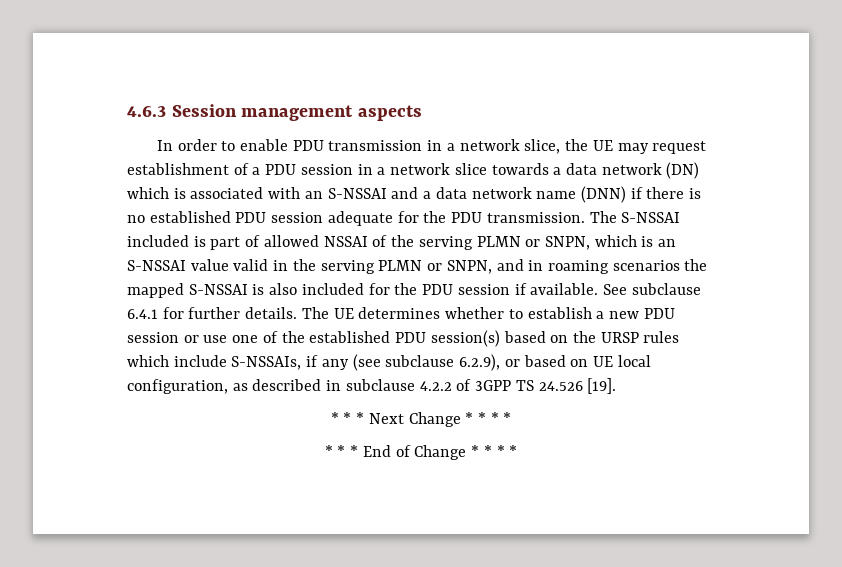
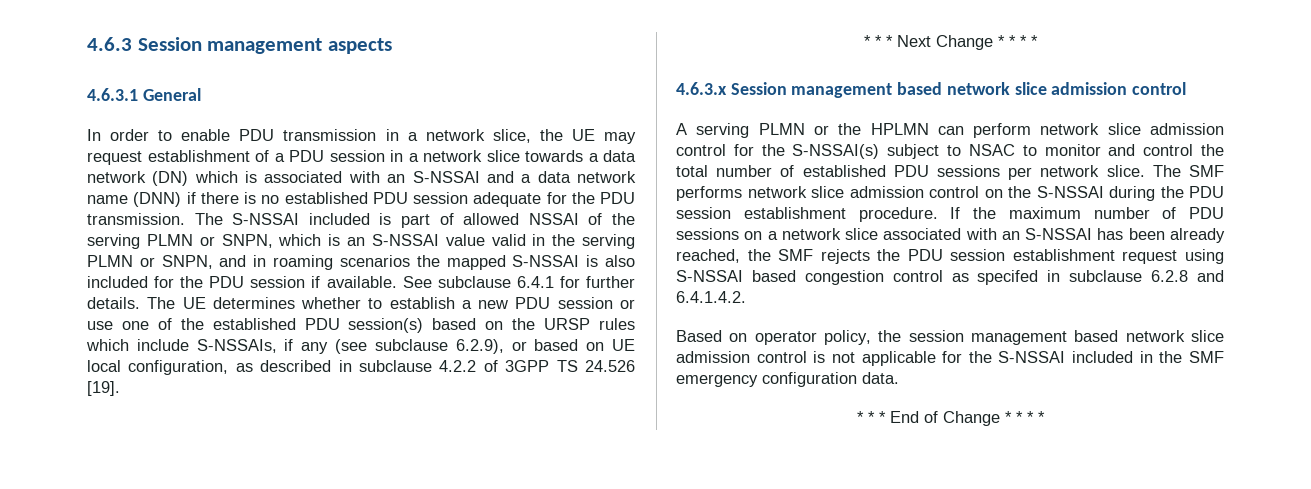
+ 4.6.3.1 General
+ 4.6.3.x Session management based network slice admission control
+ A serving PLMN or the HPLMN can perform network slice admission control for the S-NSSAI(s) subject to NSAC to monitor and control the total number of established PDU sessions per network slice. The SMF performs network slice admission control on the S-NSSAI during the PDU session establishment procedure. If the maximum number of PDU sessions on a network slice associated with an S-NSSAI has been already reached, the SMF rejects the PDU session establishment request using S-NSSAI based congestion control as specifed in subclause 6.2.8 and 6.4.1.4.2.
+ Based on operator policy, the session management based network slice admission control is not applicable for the S-NSSAI included in the SMF emergency configuration data.

